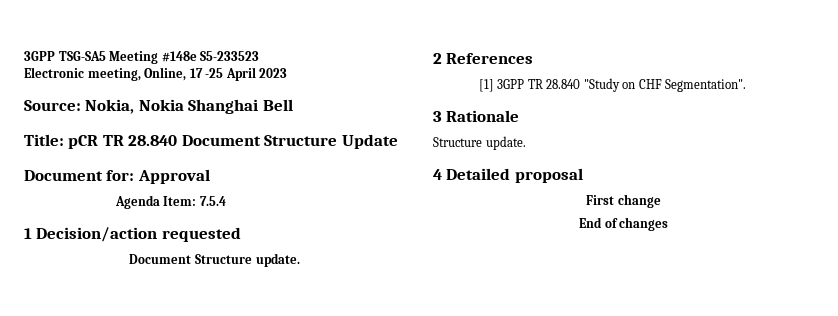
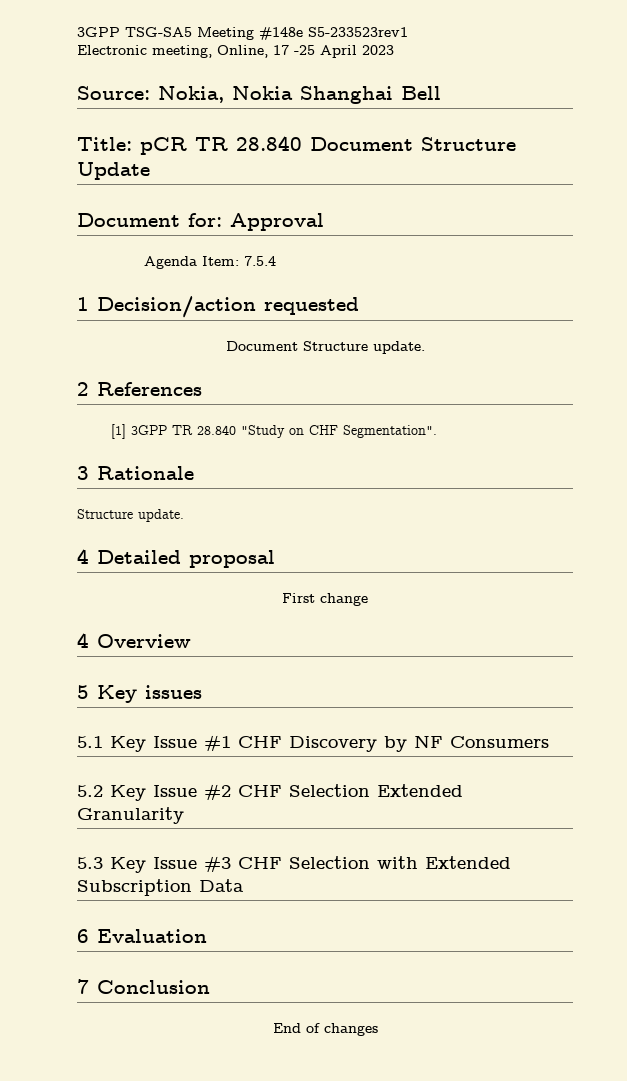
- 3GPP TSG-SA5 Meeting #148e S5-233523
+ 3GPP TSG-SA5 Meeting #148e S5-233523rev1
+ 4 Overview
+ 5 Key issues
+ 5.1 Key Issue #1 CHF Discovery by NF Consumers
+ 5.2 Key Issue #2 CHF Selection Extended Granularity
+ 5.3 Key Issue #3 CHF Selection with Extended Subscription Data
+ 6 Evaluation
+ 7 Conclusion

